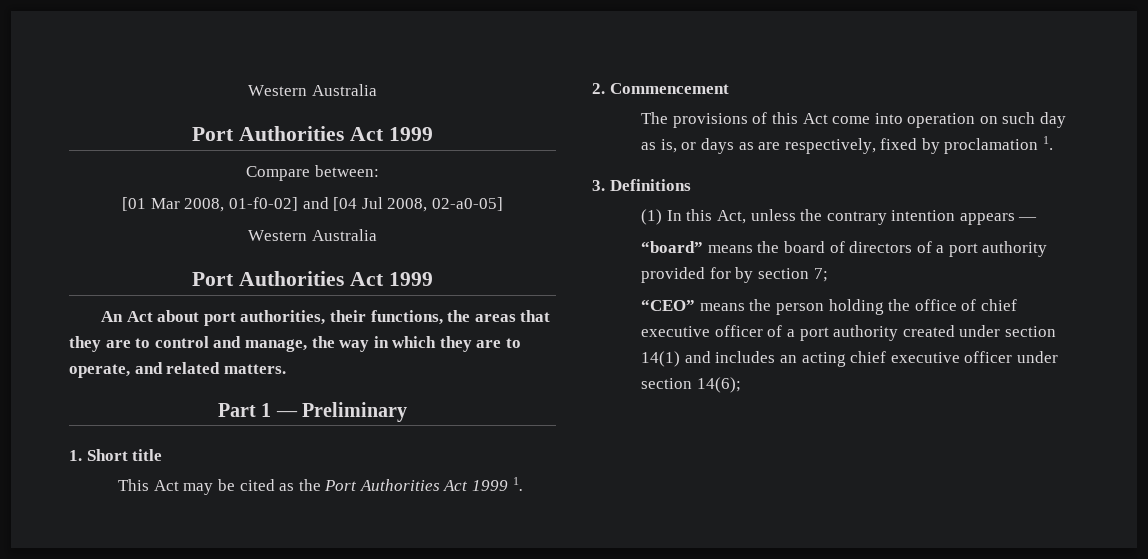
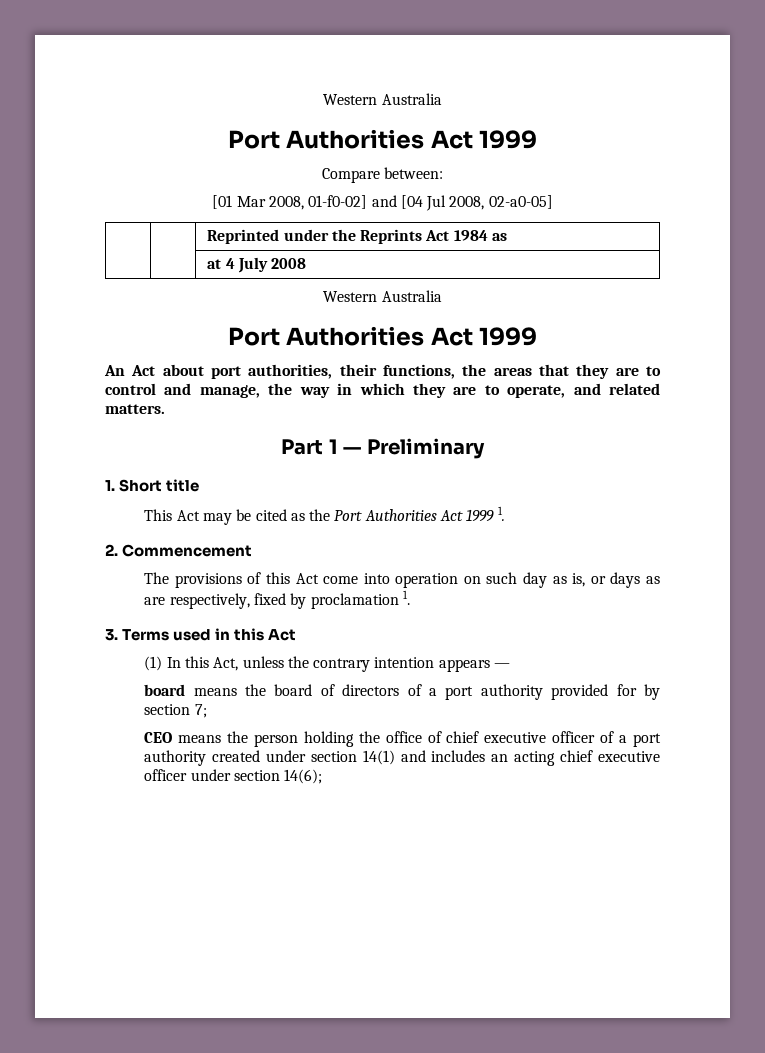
+ | | Reprinted under the Reprints Act 1984 as
+ | | at 4 July 2008
- 3. Definitions
+ 3. Terms used in this Act
- “board” means the board of directors of a port authority provided for by section 7;
+ board means the board of directors of a port authority provided for by section 7;
- “CEO” means the person holding the office of chief executive officer of a port authority created under section 14(1) and includes an acting chief executive officer under section 14(6);
+ CEO means the person holding the office of chief executive officer of a port authority created under section 14(1) and includes an acting chief executive officer under section 14(6);

